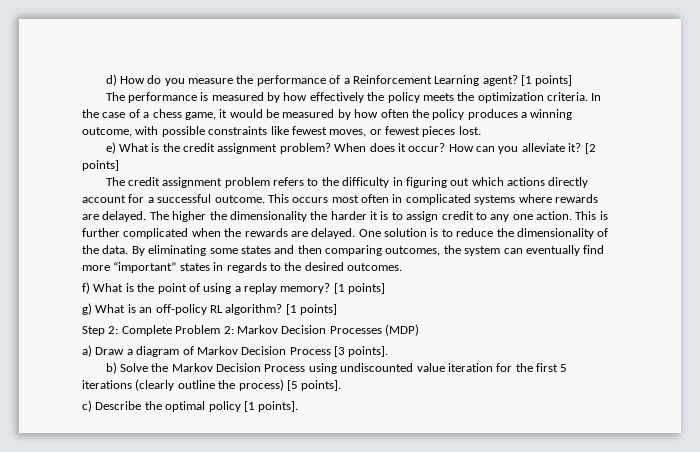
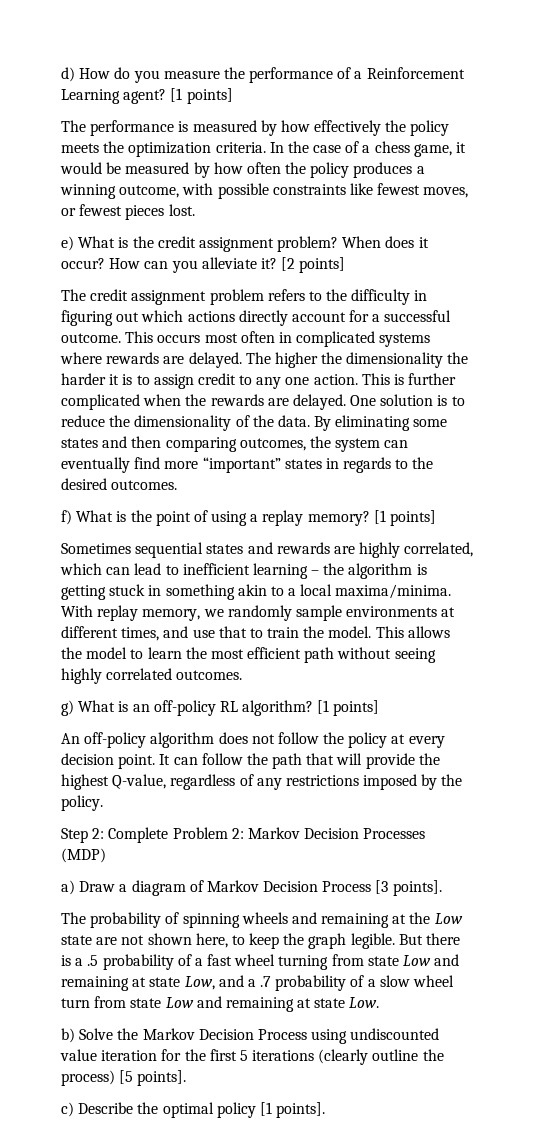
+ Sometimes sequential states and rewards are highly correlated, which can lead to inefficient learning – the algorithm is getting stuck in something akin to a local maxima/minima. With replay memory, we randomly sample environments at different times, and use that to train the model. This allows the model to learn the most efficient path without seeing highly correlated outcomes.
+ An off-policy algorithm does not follow the policy at every decision point. It can follow the path that will provide the highest Q-value, regardless of any restrictions imposed by the policy.
+ The probability of spinning wheels and remaining at the Low state are not shown here, to keep the graph legible. But there is a .5 probability of a fast wheel turning from state Low and remaining at state Low, and a .7 probability of a slow wheel turn from state Low and remaining at state Low.

